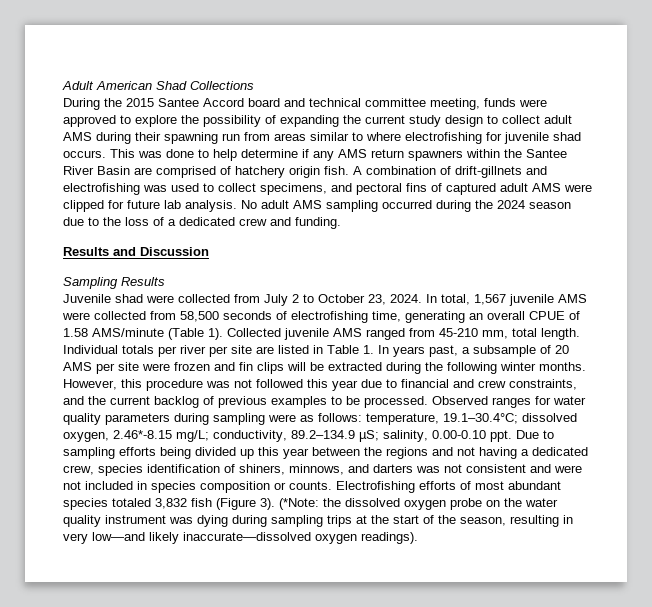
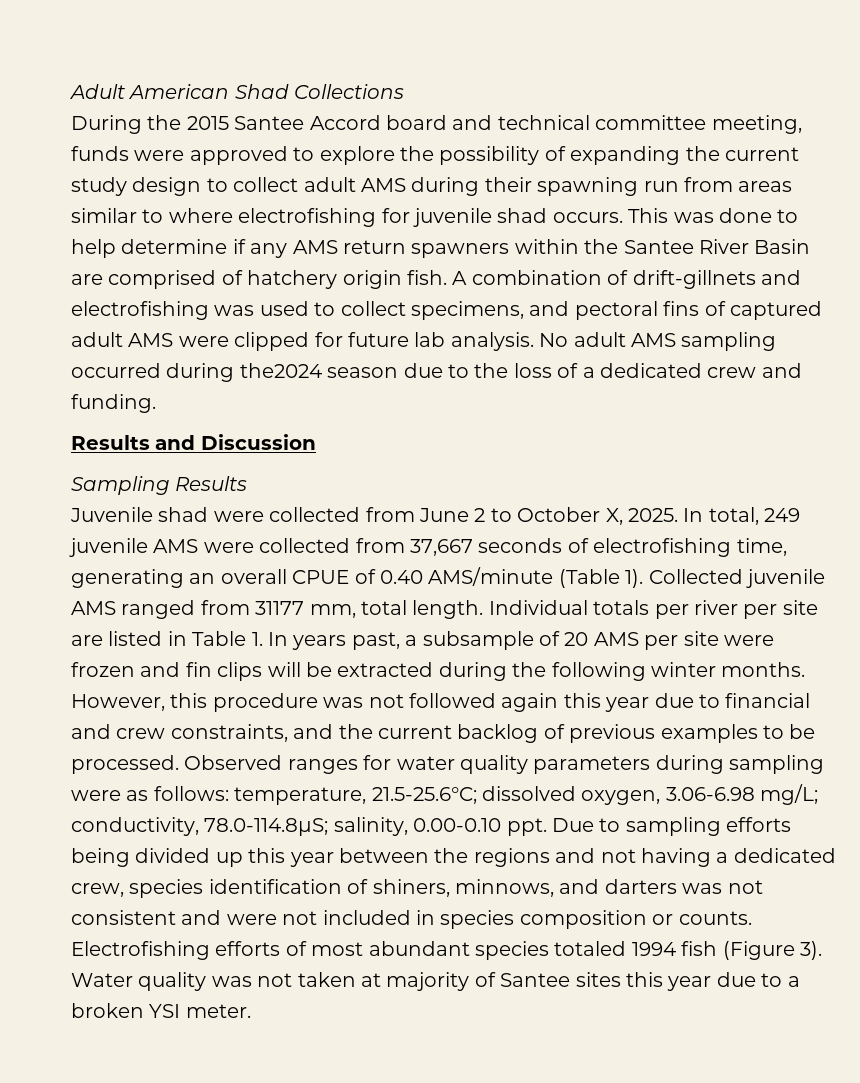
- No adult AMS sampling occurred during the 2024 season due to the loss of a dedicated crew and funding.
+ No adult AMS sampling occurred during the2024 season due to the loss of a dedicated crew and funding.
- Juvenile shad were collected from July 2 to October 23, 2024.
+ Juvenile shad were collected from June 2 to October X, 2025.
- In total, 1,567 juvenile AMS were collected from 58,500 seconds of electrofishing time, generating an overall CPUE of 1.58 AMS/minute (Table 1).
+ In total, 249 juvenile AMS were collected from 37,667 seconds of electrofishing time, generating an overall CPUE of 0.40 AMS/minute (Table 1).
- Collected juvenile AMS ranged from 45-210 mm, total length.
+ Collected juvenile AMS ranged from 31177 mm, total length.
- However, this procedure was not followed this year due to financial and crew constraints, and the current backlog of previous examples to be processed.
+ However, this procedure was not followed again this year due to financial and crew constraints, and the current backlog of previous examples to be processed.
- Observed ranges for water quality parameters during sampling were as follows: temperature, 19.1–30.4°C; dissolved oxygen, 2.46*-8.15 mg/L; conductivity, 89.2–134.9 µS; salinity, 0.00-0.10 ppt.
+ Observed ranges for water quality parameters during sampling were as follows: temperature, 21.5-25.6°C; dissolved oxygen, 3.06-6.98 mg/L; conductivity, 78.0-114.8µS; salinity, 0.00-0.10 ppt.
- Electrofishing efforts of most abundant species totaled 3,832 fish (Figure 3).
+ Electrofishing efforts of most abundant species totaled 1994 fish (Figure 3).
- (*Note: the dissolved oxygen probe on the water quality instrument was dying during sampling trips at the start of the season, resulting in very low—and likely inaccurate—dissolved oxygen readings).
+ Water quality was not taken at majority of Santee sites this year due to a broken YSI meter.

